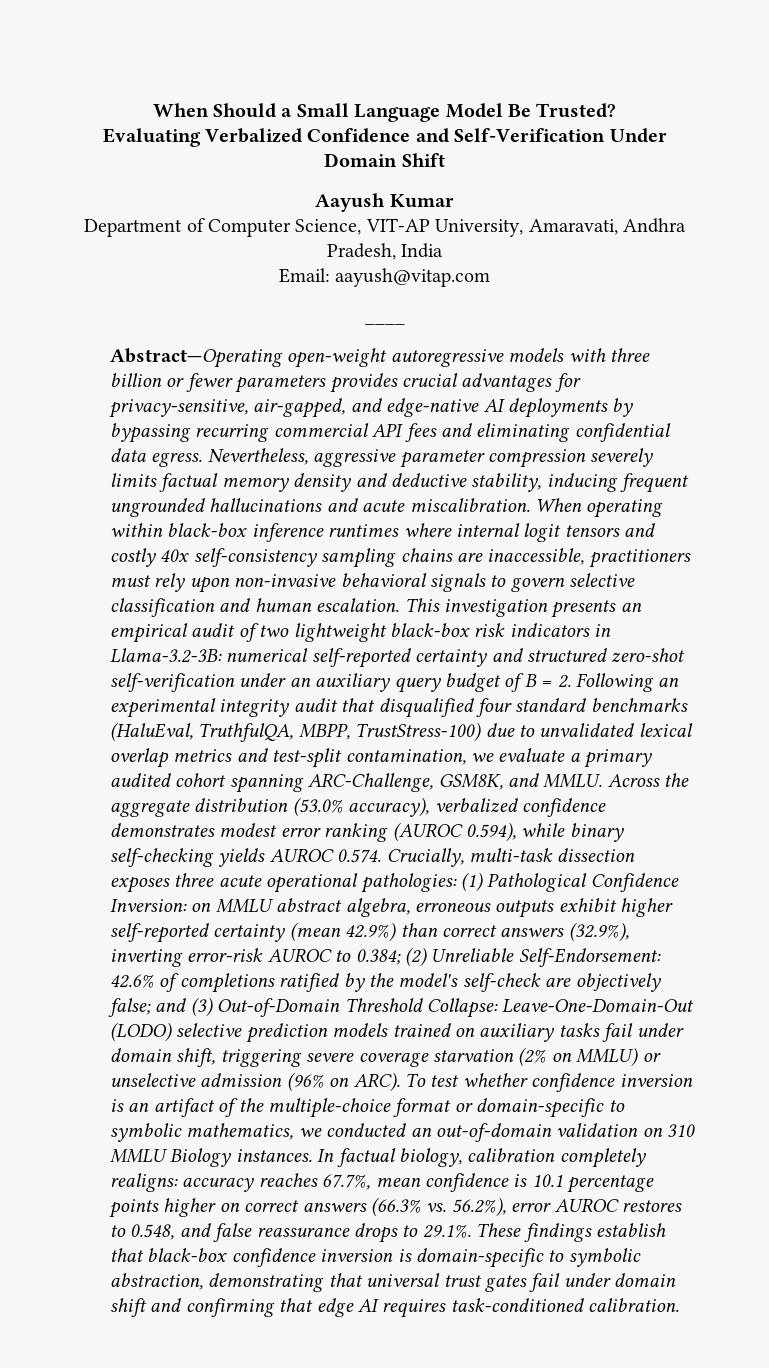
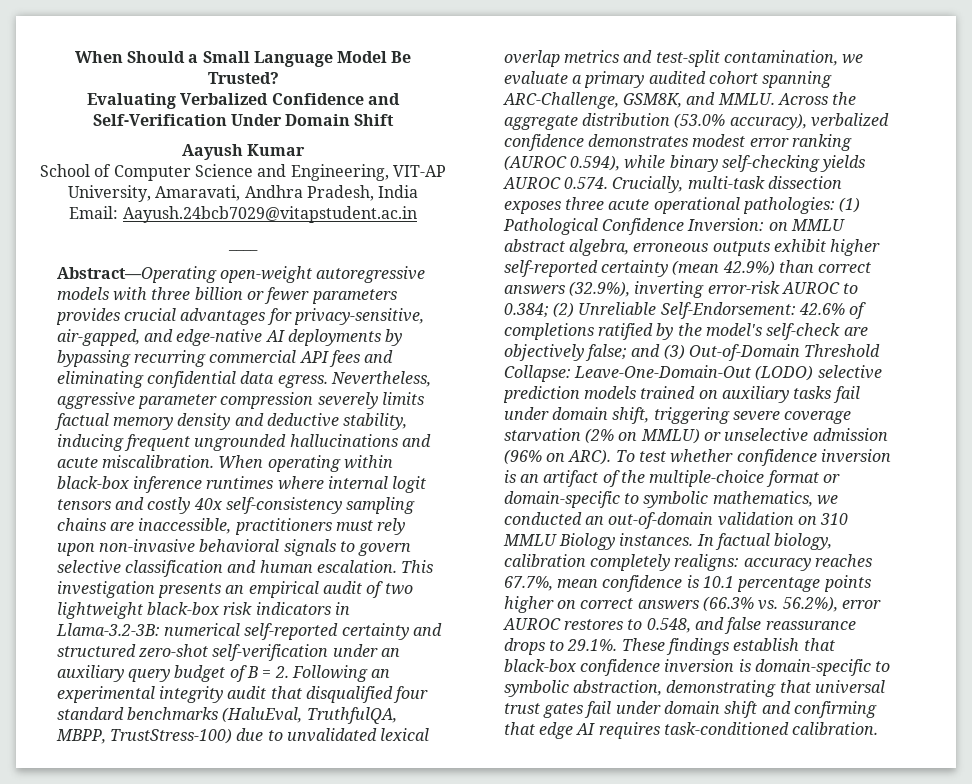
- Department of Computer Science, VIT-AP University, Amaravati, Andhra Pradesh, India
+ School of Computer Science and Engineering, VIT-AP University, Amaravati, Andhra Pradesh, India
- Email: aayush@vitap.com
+ Email: Aayush.24bcb7029@vitapstudent.ac.in

